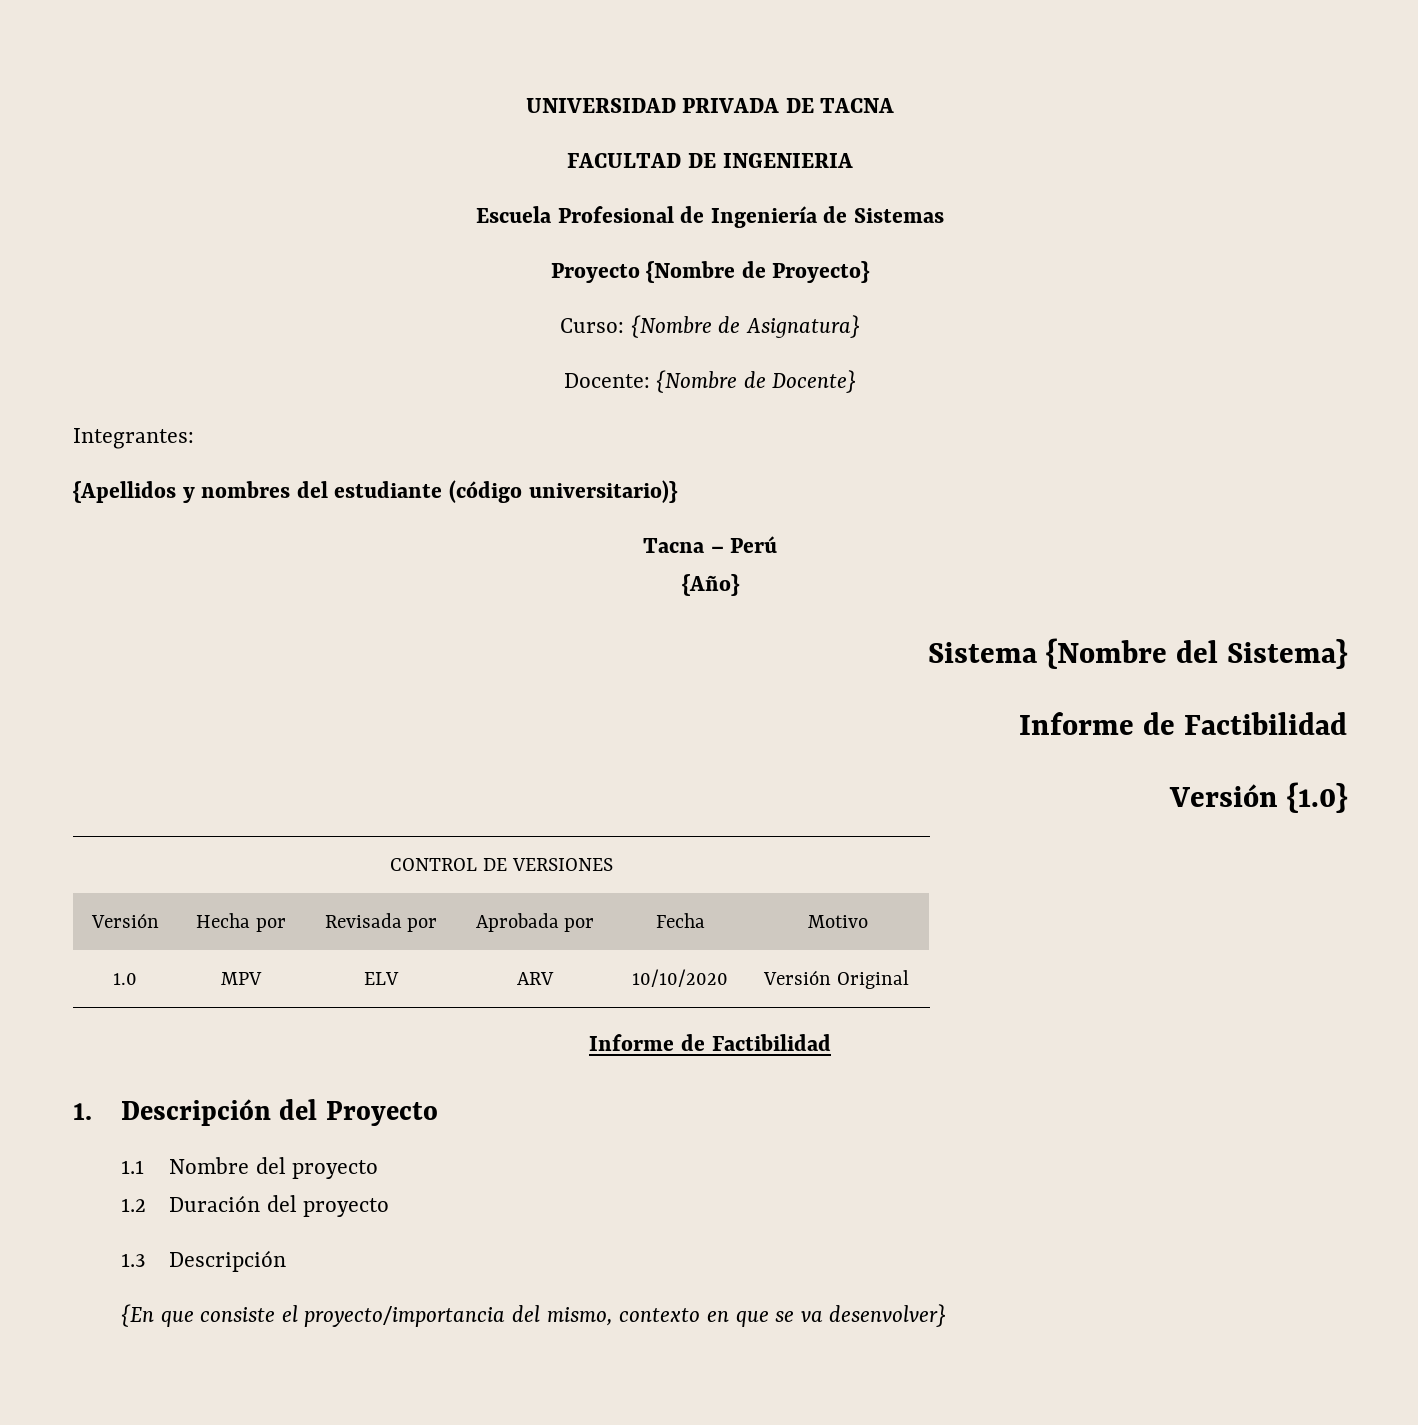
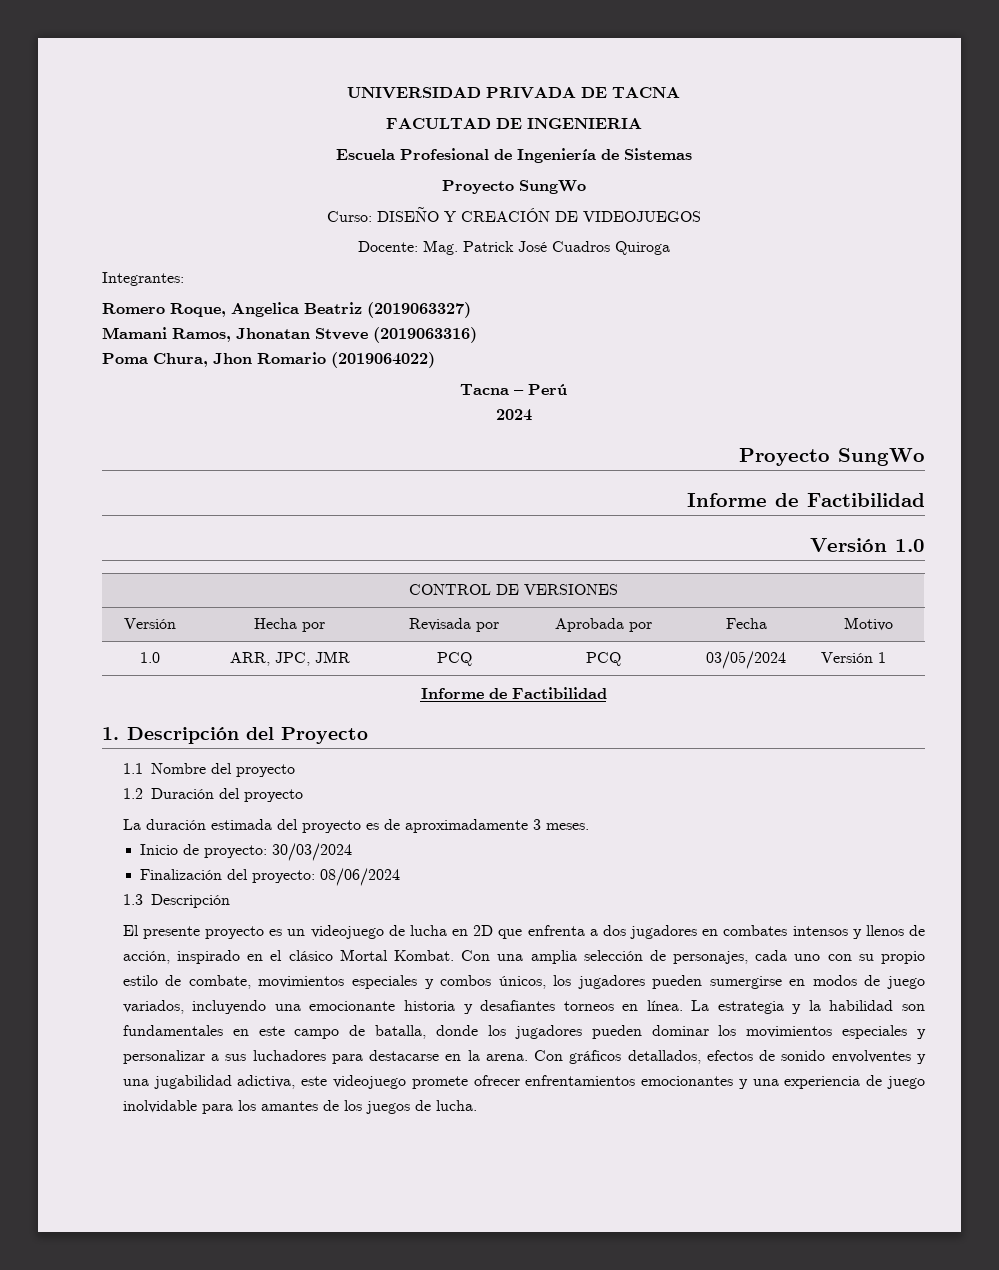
  Escuela Profesional de Ingeniería de Sistemas
- Proyecto {Nombre de Proyecto}
- Curso: {Nombre de Asignatura}
- Docente: {Nombre de Docente}
+ Proyecto SungWo
+ Curso: DISEÑO Y CREACIÓN DE VIDEOJUEGOS
+ Docente: Mag. Patrick José Cuadros Quiroga
  Integrantes:
- {Apellidos y nombres del estudiante (código universitario)}
+ Romero Roque, Angelica Beatriz (2019063327)
+ Mamani Ramos, Jhonatan Stveve (2019063316)
+ Poma Chura, Jhon Romario (2019064022)
  Tacna – Perú
- {Año}
- Sistema {Nombre del Sistema}
+ 2024
+ Proyecto SungWo
- Versión {1.0}
+ Versión 1.0
- 1.0 | MPV | ELV | ARV | 10/10/2020 | Versión Original
+ 1.0 | ARR, JPC, JMR | PCQ | PCQ | 03/05/2024 | Versión 1
+ La duración estimada del proyecto es de aproximadamente 3 meses.
+ Inicio de proyecto: 30/03/2024
+ Finalización del proyecto: 08/06/2024
  1.3 Descripción
- {En que consiste el proyecto/importancia del mismo, contexto en que se va desenvolver}
+ El presente proyecto es un videojuego de lucha en 2D que enfrenta a dos jugadores en combates intensos y llenos de acción, inspirado en el clásico Mortal Kombat. Con una amplia selección de personajes, cada uno con su propio estilo de combate, movimientos especiales y combos únicos, los jugadores pueden sumergirse en modos de juego variados, incluyendo una emocionante historia y desafiantes torneos en línea. La estrategia y la habilidad son fundamentales en este campo de batalla, donde los jugadores pueden dominar los movimientos especiales y personalizar a sus luchadores para destacarse en la arena. Con gráficos detallados, efectos de sonido envolventes y una jugabilidad adictiva, este videojuego promete ofrecer enfrentamientos emocionantes y una experiencia de juego inolvidable para los amantes de los juegos de lucha.

